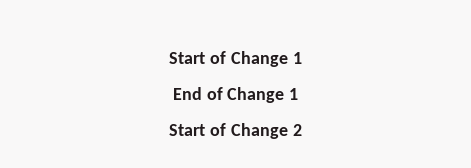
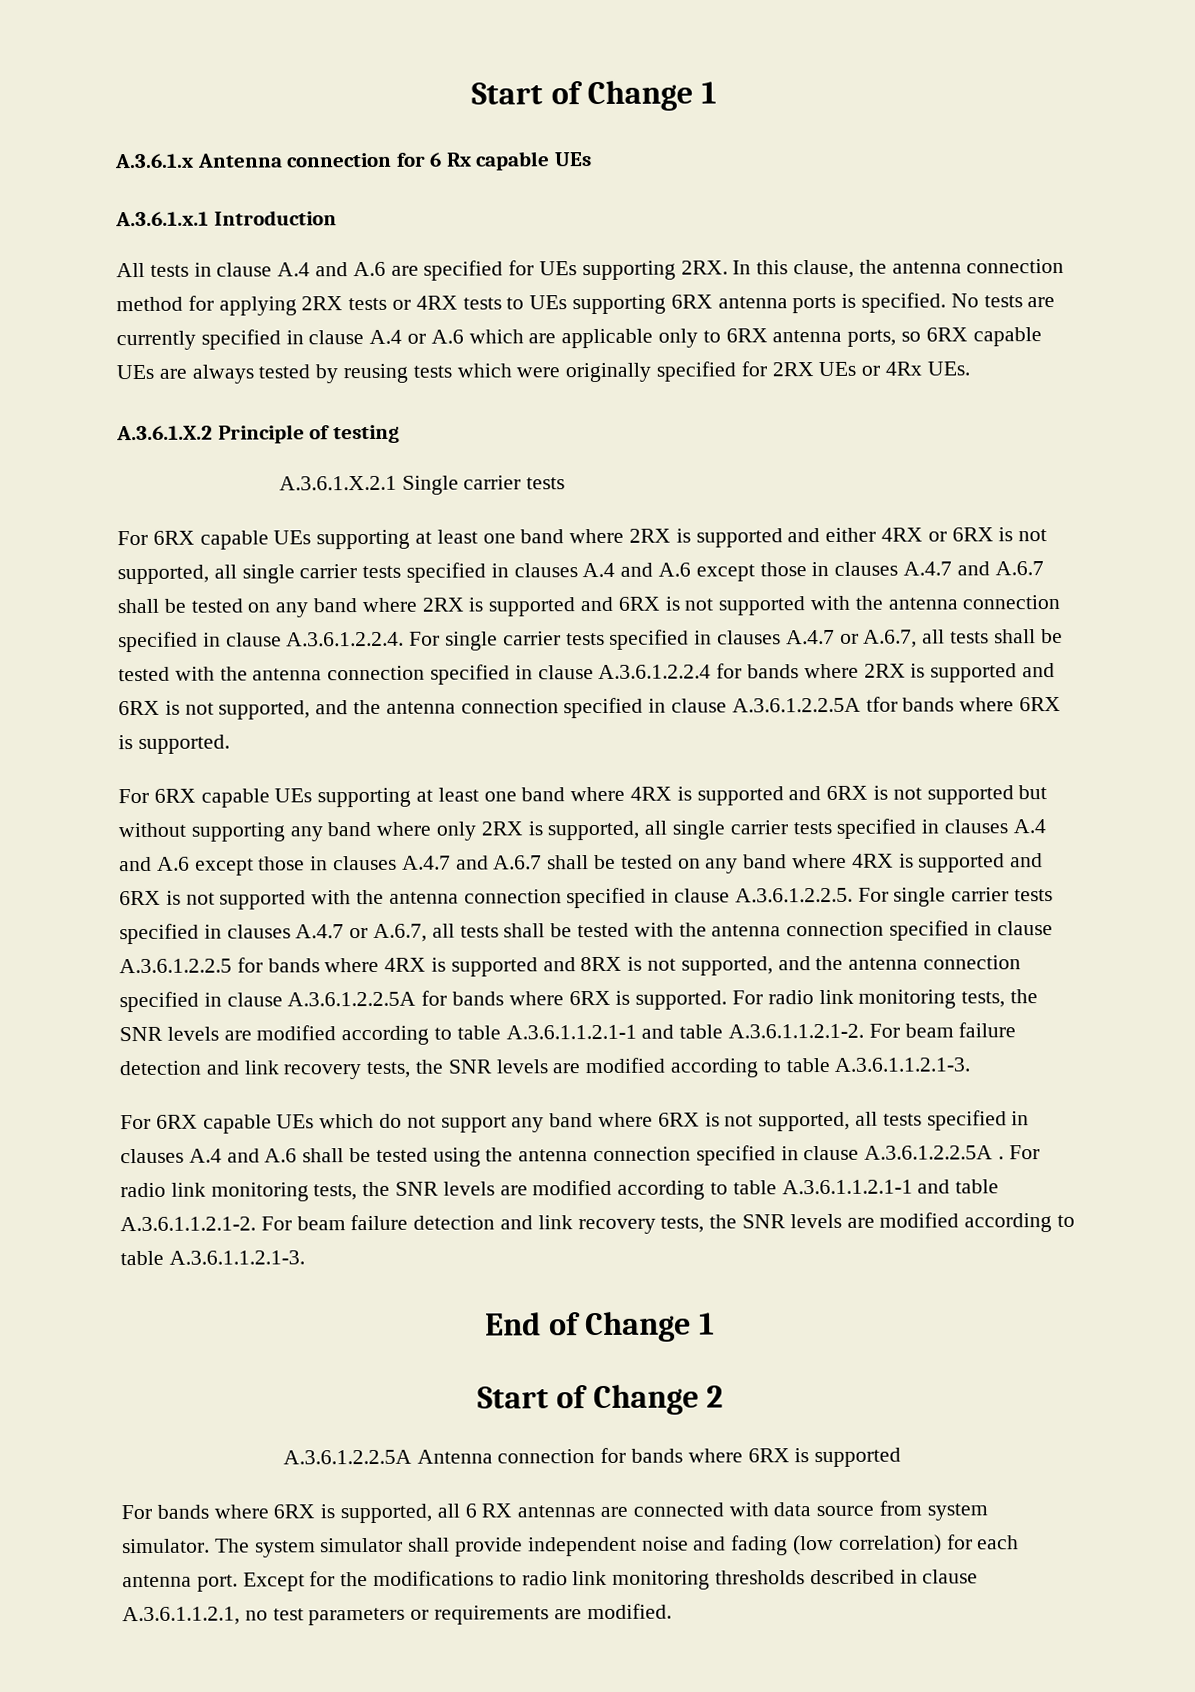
+ A.3.6.1.x Antenna connection for 6 Rx capable UEs
+ A.3.6.1.x.1 Introduction
+ All tests in clause A.4 and A.6 are specified for UEs supporting 2RX. In this clause, the antenna connection method for applying 2RX tests or 4RX tests to UEs supporting 6RX antenna ports is specified. No tests are currently specified in clause A.4 or A.6 which are applicable only to 6RX antenna ports, so 6RX capable UEs are always tested by reusing tests which were originally specified for 2RX UEs or 4Rx UEs.
+ A.3.6.1.X.2 Principle of testing
+ A.3.6.1.X.2.1 Single carrier tests
+ For 6RX capable UEs supporting at least one band where 2RX is supported and either 4RX or 6RX is not supported, all single carrier tests specified in clauses A.4 and A.6 except those in clauses A.4.7 and A.6.7 shall be tested on any band where 2RX is supported and 6RX is not supported with the antenna connection specified in clause A.3.6.1.2.2.4. For single carrier tests specified in clauses A.4.7 or A.6.7, all tests shall be tested with the antenna connection specified in clause A.3.6.1.2.2.4 for bands where 2RX is supported and 6RX is not supported, and the antenna connection specified in clause A.3.6.1.2.2.5A tfor bands where 6RX is supported.
+ For 6RX capable UEs supporting at least one band where 4RX is supported and 6RX is not supported but without supporting any band where only 2RX is supported, all single carrier tests specified in clauses A.4 and A.6 except those in clauses A.4.7 and A.6.7 shall be tested on any band where 4RX is supported and 6RX is not supported with the antenna connection specified in clause A.3.6.1.2.2.5. For single carrier tests specified in clauses A.4.7 or A.6.7, all tests shall be tested with the antenna connection specified in clause A.3.6.1.2.2.5 for bands where 4RX is supported and 8RX is not supported, and the antenna connection specified in clause A.3.6.1.2.2.5A for bands where 6RX is supported. For radio link monitoring tests, the SNR levels are modified according to table A.3.6.1.1.2.1-1 and table A.3.6.1.1.2.1-2. For beam failure detection and link recovery tests, the SNR levels are modified according to table A.3.6.1.1.2.1-3.
+ For 6RX capable UEs which do not support any band where 6RX is not supported, all tests specified in clauses A.4 and A.6 shall be tested using the antenna connection specified in clause A.3.6.1.2.2.5A . For radio link monitoring tests, the SNR levels are modified according to table A.3.6.1.1.2.1-1 and table A.3.6.1.1.2.1-2. For beam failure detection and link recovery tests, the SNR levels are modified according to table A.3.6.1.1.2.1-3.
+ A.3.6.1.2.2.5A Antenna connection for bands where 6RX is supported
+ For bands where 6RX is supported, all 6 RX antennas are connected with data source from system simulator. The system simulator shall provide independent noise and fading (low correlation) for each antenna port. Except for the modifications to radio link monitoring thresholds described in clause A.3.6.1.1.2.1, no test parameters or requirements are modified.

